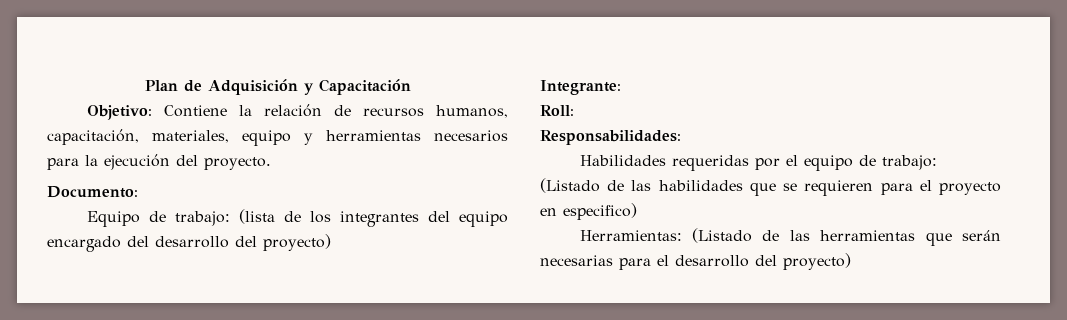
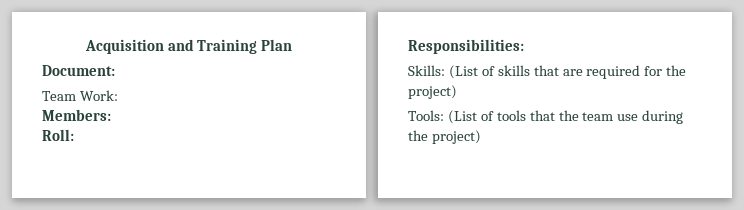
- Plan de Adquisición y Capacitación
- Objetivo: Contiene la relación de recursos humanos, capacitación, materiales, equipo y herramientas necesarios para la ejecución del proyecto.
- Documento:
- Equipo de trabajo: (lista de los integrantes del equipo encargado del desarrollo del proyecto)
- Integrante:
+ Acquisition and Training Plan
+ Document:
+ Team Work:
+ Members:
  Roll:
- Responsabilidades:
- Habilidades requeridas por el equipo de trabajo: (Listado de las habilidades que se requieren para el proyecto en especifico)
- Herramientas: (Listado de las herramientas que serán necesarias para el desarrollo del proyecto)
+ Responsibilities:
+ Skills: (List of skills that are required for the project)
+ Tools: (List of tools that the team use during the project)

